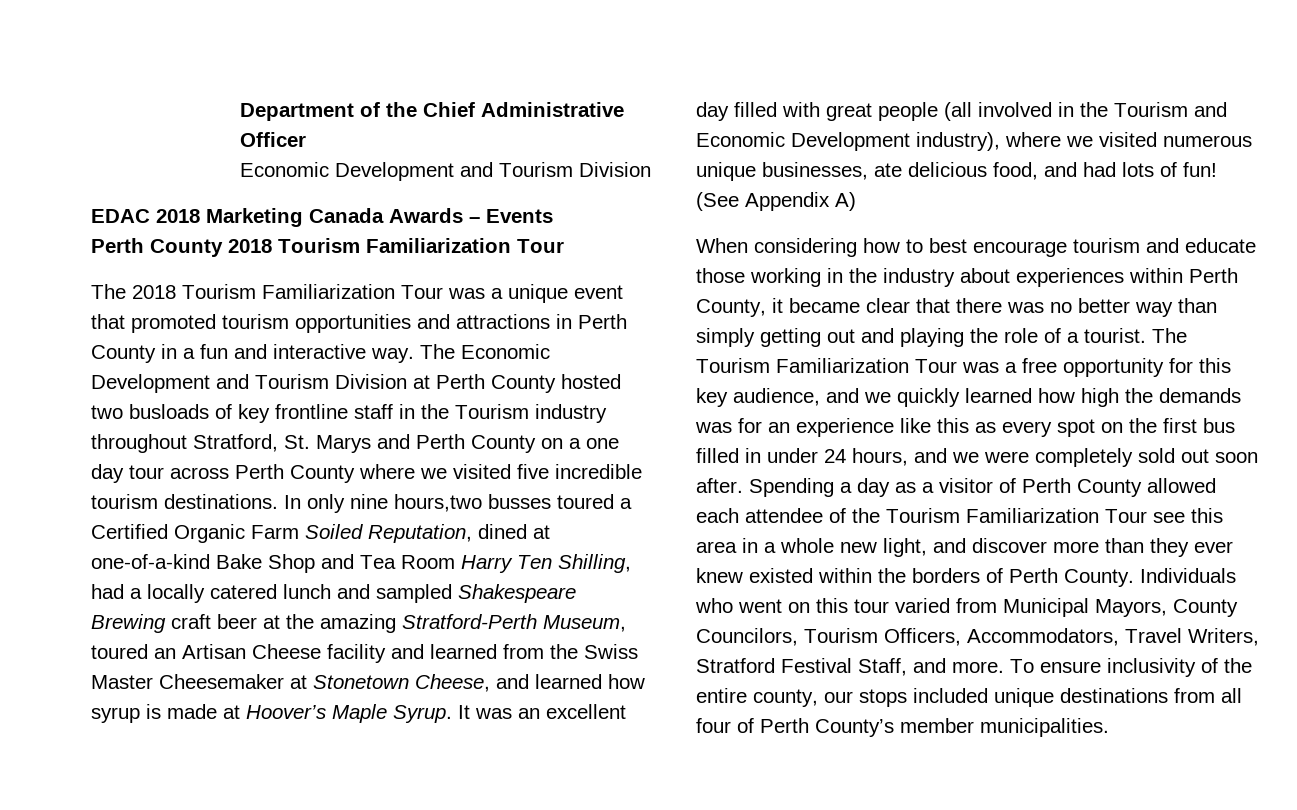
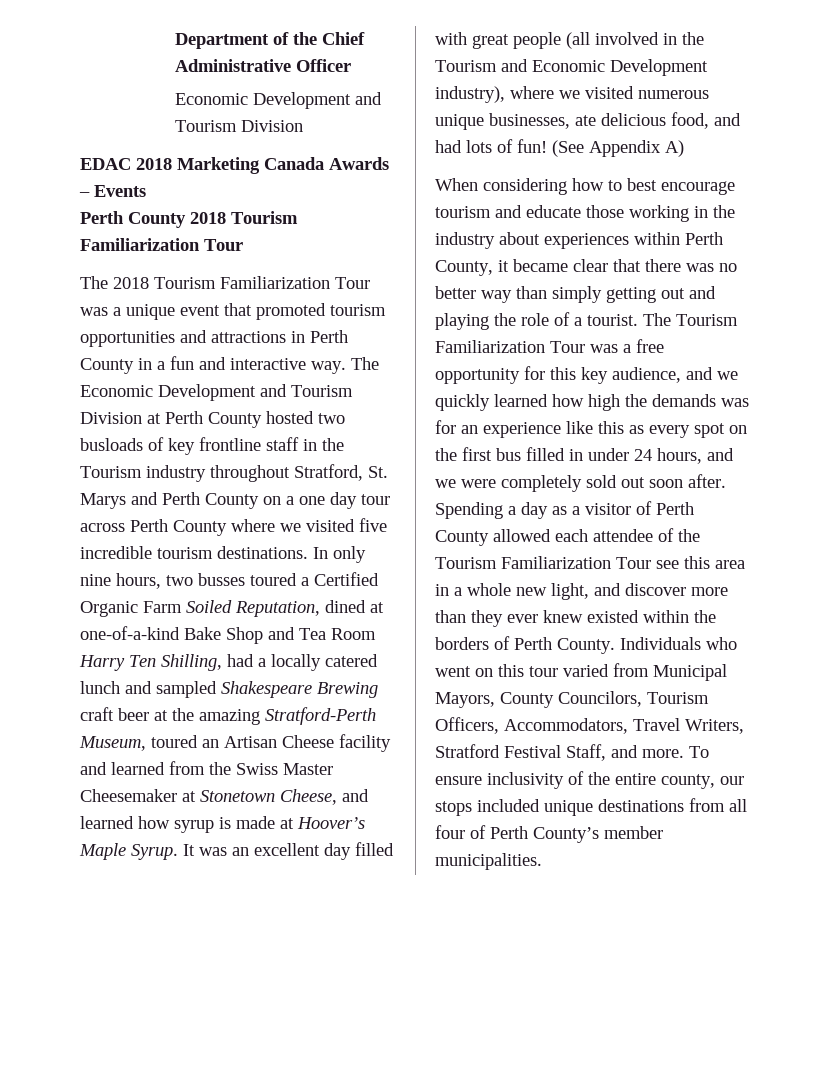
- In only nine hours,two busses toured a Certified Organic Farm Soiled Reputation, dined at one-of-a-kind Bake Shop and Tea Room Harry Ten Shilling, had a locally catered lunch and sampled Shakespeare Brewing craft beer at the amazing Stratford-Perth Museum, toured an Artisan Cheese facility and learned from the Swiss Master Cheesemaker at Stonetown Cheese, and learned how syrup is made at Hoover’s Maple Syrup.
+ In only nine hours, two busses toured a Certified Organic Farm Soiled Reputation, dined at one-of-a-kind Bake Shop and Tea Room Harry Ten Shilling, had a locally catered lunch and sampled Shakespeare Brewing craft beer at the amazing Stratford-Perth Museum, toured an Artisan Cheese facility and learned from the Swiss Master Cheesemaker at Stonetown Cheese, and learned how syrup is made at Hoover’s Maple Syrup.

